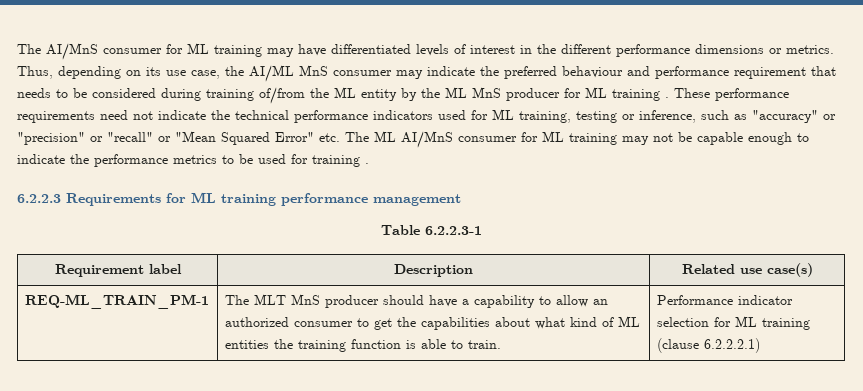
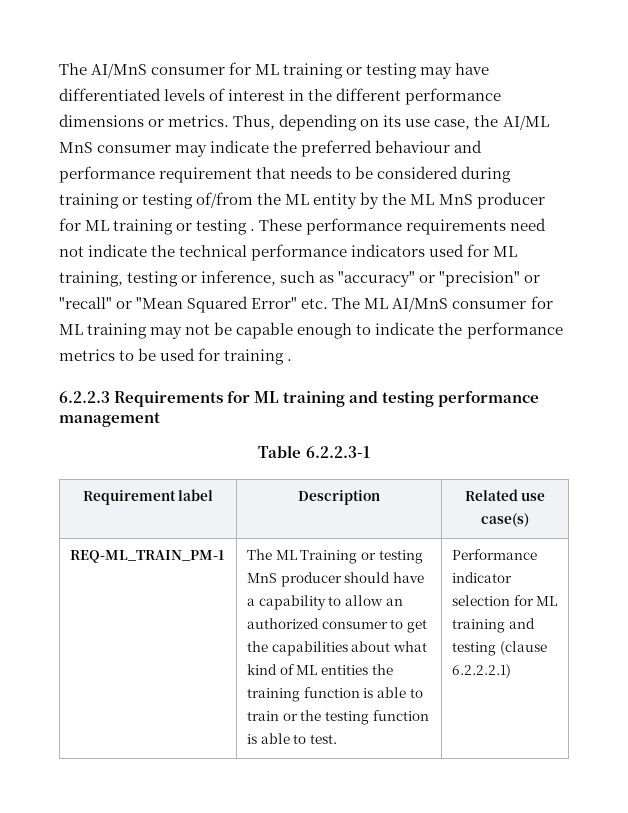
- The AI/MnS consumer for ML training may have differentiated levels of interest in the different performance dimensions or metrics.
+ The AI/MnS consumer for ML training or testing may have differentiated levels of interest in the different performance dimensions or metrics.
- Thus, depending on its use case, the AI/ML MnS consumer may indicate the preferred behaviour and performance requirement that needs to be considered during training of/from the ML entity by the ML MnS producer for ML training .
+ Thus, depending on its use case, the AI/ML MnS consumer may indicate the preferred behaviour and performance requirement that needs to be considered during training or testing of/from the ML entity by the ML MnS producer for ML training or testing .
- 6.2.2.3 Requirements for ML training performance management
+ 6.2.2.3 Requirements for ML training and testing performance management
- The MLT MnS producer should have a capability to allow an authorized consumer to get the capabilities about what kind of ML entities the training function is able to train.
+ The ML Training or testing MnS producer should have a capability to allow an authorized consumer to get the capabilities about what kind of ML entities the training function is able to train or the testing function is able to test.
- Performance indicator selection for ML training (clause 6.2.2.2.1)
+ Performance indicator selection for ML training and testing (clause 6.2.2.2.1)

